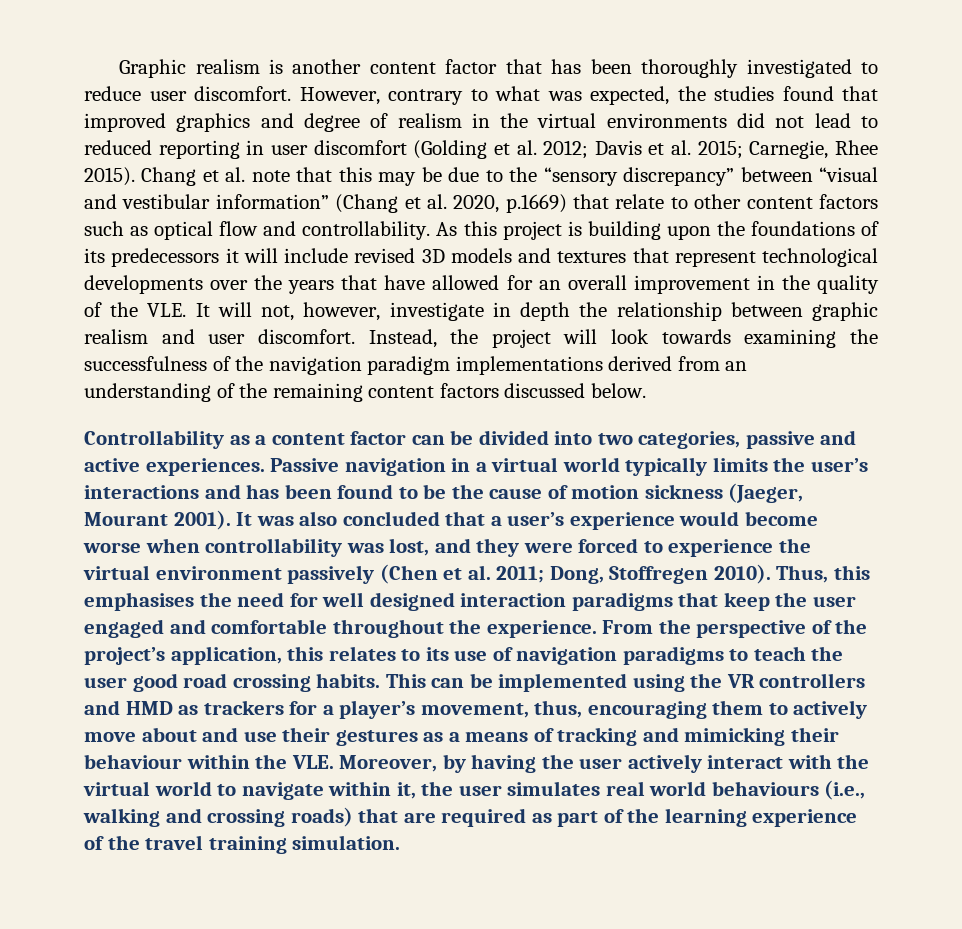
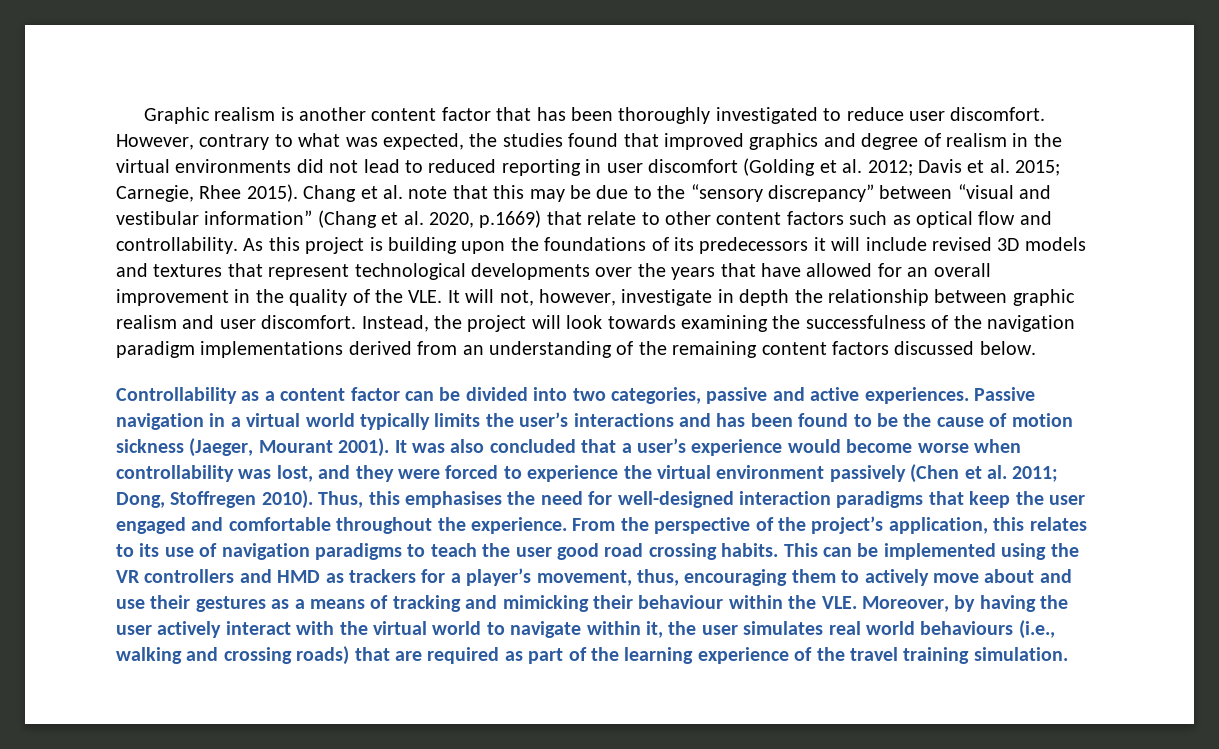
- Thus, this emphasises the need for well designed interaction paradigms that keep the user engaged and comfortable throughout the experience.
+ Thus, this emphasises the need for well-designed interaction paradigms that keep the user engaged and comfortable throughout the experience.

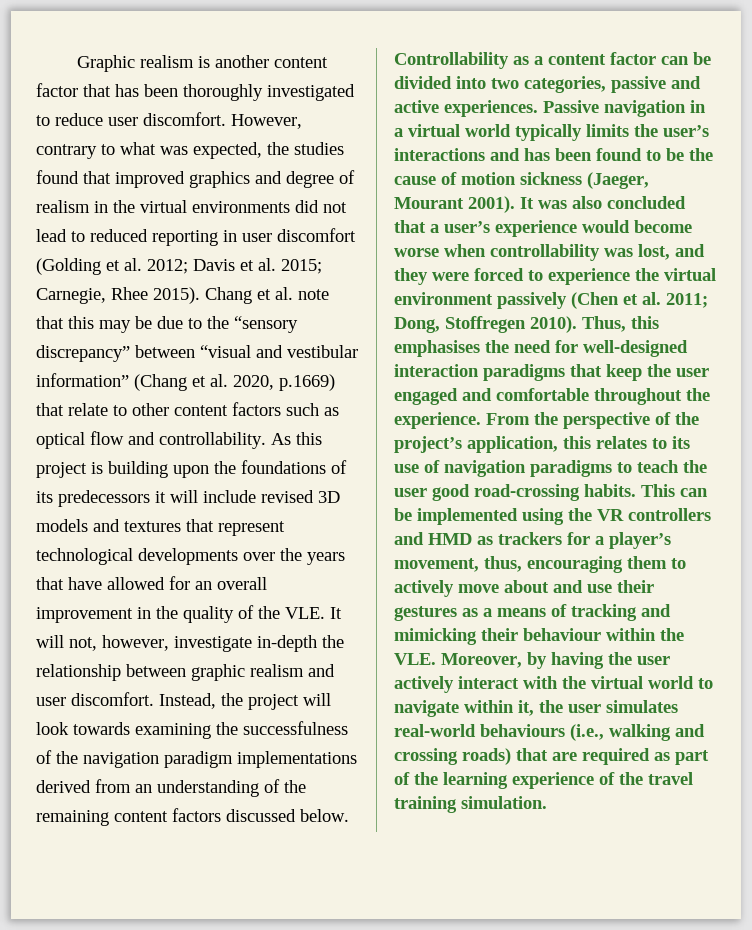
- As this project is building upon the foundations of its predecessors it will include revised 3D models and textures that represent technological developments over the years that have allowed for an overall improvement in the quality of the VLE. It will not, however, investigate in depth the relationship between graphic realism and user discomfort.
+ As this project is building upon the foundations of its predecessors it will include revised 3D models and textures that represent technological developments over the years that have allowed for an overall improvement in the quality of the VLE. It will not, however, investigate in-depth the relationship between graphic realism and user discomfort.
- From the perspective of the project’s application, this relates to its use of navigation paradigms to teach the user good road crossing habits.
+ From the perspective of the project’s application, this relates to its use of navigation paradigms to teach the user good road-crossing habits.
- This can be implemented using the VR controllers and HMD as trackers for a player’s movement, thus, encouraging them to actively move about and use their gestures as a means of tracking and mimicking their behaviour within the VLE. Moreover, by having the user actively interact with the virtual world to navigate within it, the user simulates real world behaviours (i.e., walking and crossing roads) that are required as part of the learning experience of the travel training simulation.
+ This can be implemented using the VR controllers and HMD as trackers for a player’s movement, thus, encouraging them to actively move about and use their gestures as a means of tracking and mimicking their behaviour within the VLE. Moreover, by having the user actively interact with the virtual world to navigate within it, the user simulates real-world behaviours (i.e., walking and crossing roads) that are required as part of the learning experience of the travel training simulation.

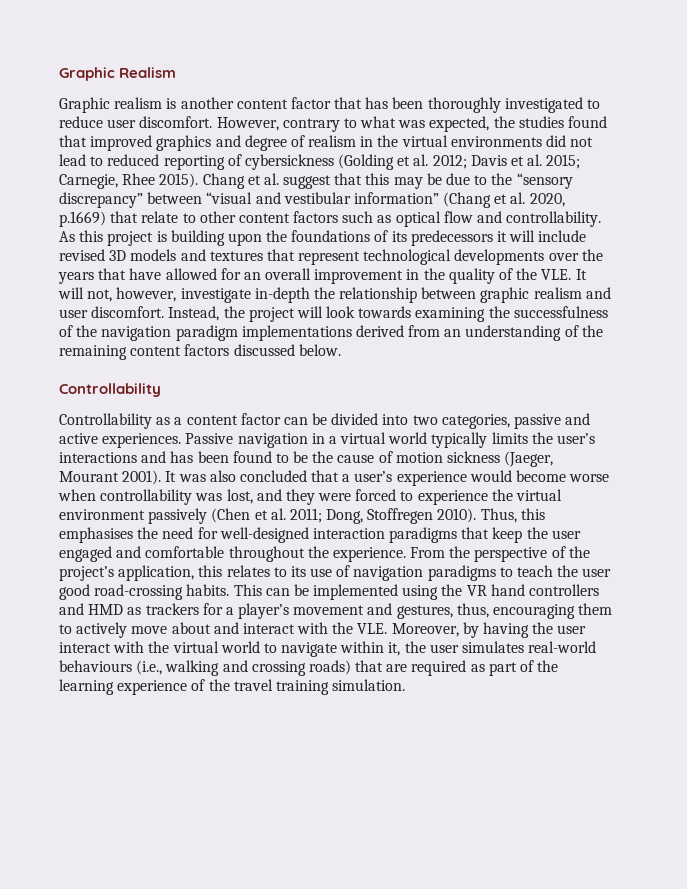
+ Graphic Realism
- However, contrary to what was expected, the studies found that improved graphics and degree of realism in the virtual environments did not lead to reduced reporting in user discomfort (Golding et al. 2012; Davis et al. 2015; Carnegie, Rhee 2015).
+ However, contrary to what was expected, the studies found that improved graphics and degree of realism in the virtual environments did not lead to reduced reporting of cybersickness (Golding et al. 2012; Davis et al. 2015; Carnegie, Rhee 2015).
- Chang et al. note that this may be due to the “sensory discrepancy” between “visual and vestibular information” (Chang et al. 2020, p.1669) that relate to other content factors such as optical flow and controllability.
+ Chang et al. suggest that this may be due to the “sensory discrepancy” between “visual and vestibular information” (Chang et al. 2020, p.1669) that relate to other content factors such as optical flow and controllability.
  Instead, the project will look towards examining the successfulness of the navigation paradigm implementations derived from an understanding of the remaining content factors discussed below.
+ Controllability
- This can be implemented using the VR controllers and HMD as trackers for a player’s movement, thus, encouraging them to actively move about and use their gestures as a means of tracking and mimicking their behaviour within the VLE. Moreover, by having the user actively interact with the virtual world to navigate within it, the user simulates real-world behaviours (i.e., walking and crossing roads) that are required as part of the learning experience of the travel training simulation.
+ This can be implemented using the VR hand controllers and HMD as trackers for a player’s movement and gestures, thus, encouraging them to actively move about and interact with the VLE. Moreover, by having the user interact with the virtual world to navigate within it, the user simulates real-world behaviours (i.e., walking and crossing roads) that are required as part of the learning experience of the travel training simulation.

